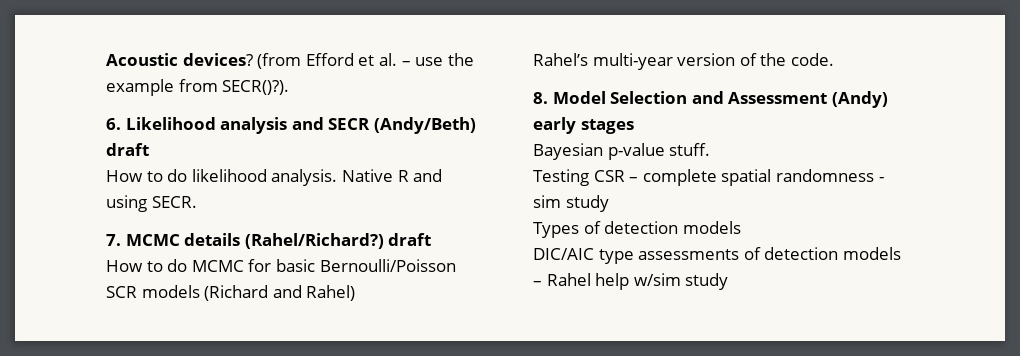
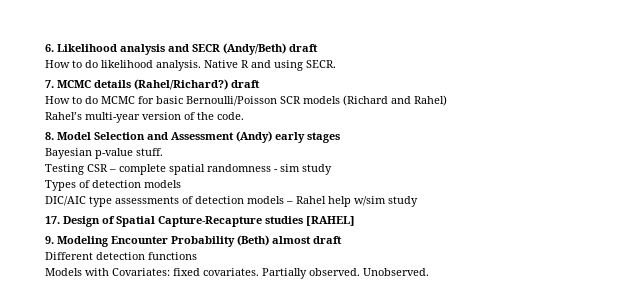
- Acoustic devices? (from Efford et al. – use the example from SECR()?).
+ 17. Design of Spatial Capture-Recapture studies [RAHEL]
+ 9. Modeling Encounter Probability (Beth) almost draft
+ Different detection functions
+ Models with Covariates: fixed covariates. Partially observed. Unobserved.

